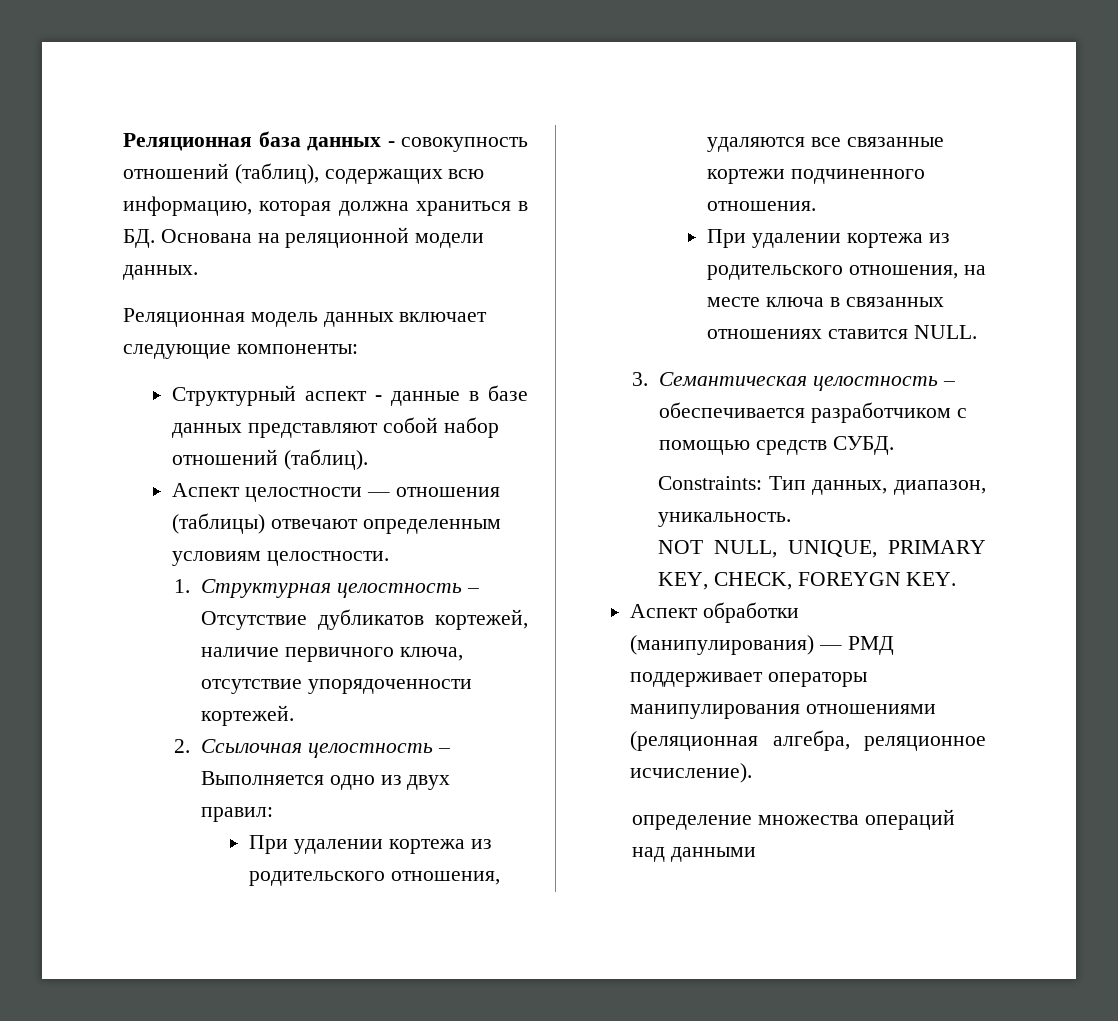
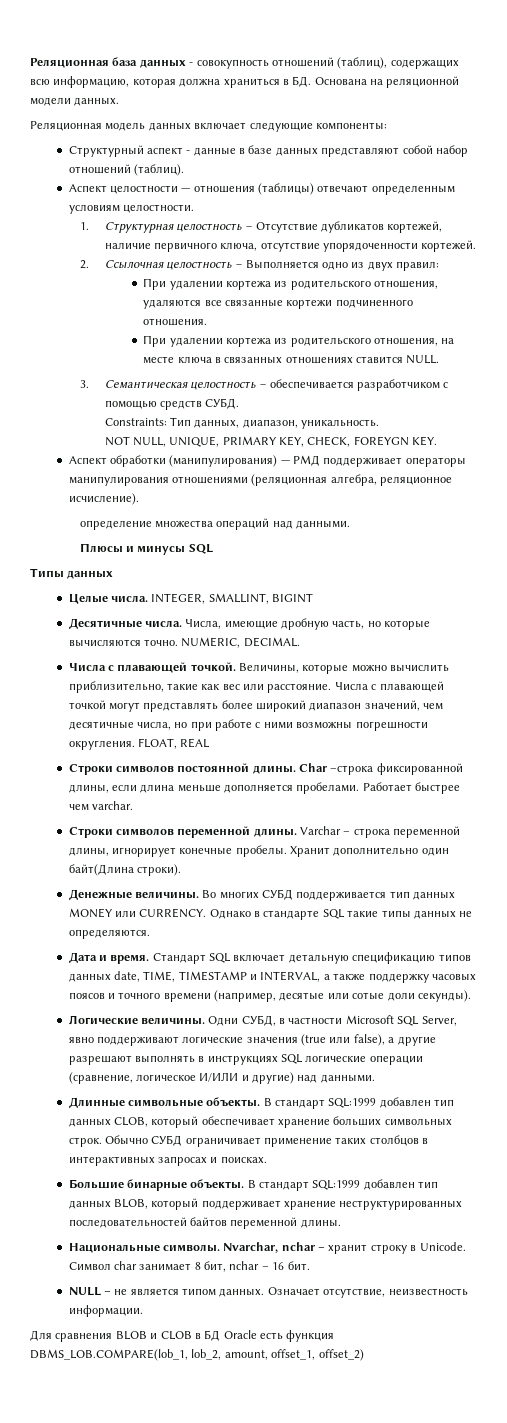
- определение множества операций над данными
+ определение множества операций над данными.
+ Плюсы и минусы SQL
+ Типы данных
+ Целые числа. INTEGER, SMALLINT, BIGINT
+ Десятичные числа. Числа, имеющие дробную часть, но которые вычисляются точно. NUMERIC, DECIMAL.
+ Числа с плавающей точкой. Величины, которые можно вычислить приблизительно, такие как вес или расстояние. Числа с плавающей точкой могут представлять более широкий диапазон значений, чем десятичные числа, но при работе с ними возможны погрешности округления. FLOAT, REAL
+ Строки символов постоянной длины. Char –строка фиксированной длины, если длина меньше дополняется пробелами. Работает быстрее чем varchar.
+ Строки символов переменной длины. Varchar – строка переменной длины, игнорирует конечные пробелы. Хранит дополнительно один байт(Длина строки).
+ Денежные величины. Во многих СУБД поддерживается тип данных MONEY или CURRENCY. Однако в стандарте SQL такие типы данных не определяются.
+ Дата и время. Стандарт SQL включает детальную спецификацию типов данных date, TIME, TIMESTAMP и INTERVAL, а также поддержку часовых поясов и точного времени (например, десятые или сотые доли секунды).
+ Логические величины. Одни СУБД, в частности Microsoft SQL Server, явно поддерживают логические значения (true или false), а другие разрешают выполнять в инструкциях SQL логические операции (сравнение, логическое И/ИЛИ и другие) над данными.
+ Длинные символьные объекты. В стандарт SQL:1999 добавлен тип данных CLOB, который обеспечивает хранение больших символьных строк. Обычно СУБД ограничивает применение таких столбцов в интерактивных запросах и поисках.
+ Большие бинарные объекты. В стандарт SQL:1999 добавлен тип данных BLOB, который поддерживает хранение неструктурированных последовательностей байтов переменной длины.
+ Национальные символы. Nvarchar, nchar – хранит строку в Unicode. Символ char занимает 8 бит, nchar – 16 бит.
+ NULL – не является типом данных. Означает отсутствие, неизвестность информации.
+ Для сравнения BLOB и CLOB в БД Oracle есть функция DBMS_LOB.COMPARE(lob_1, lob_2, amount, offset_1, offset_2)

